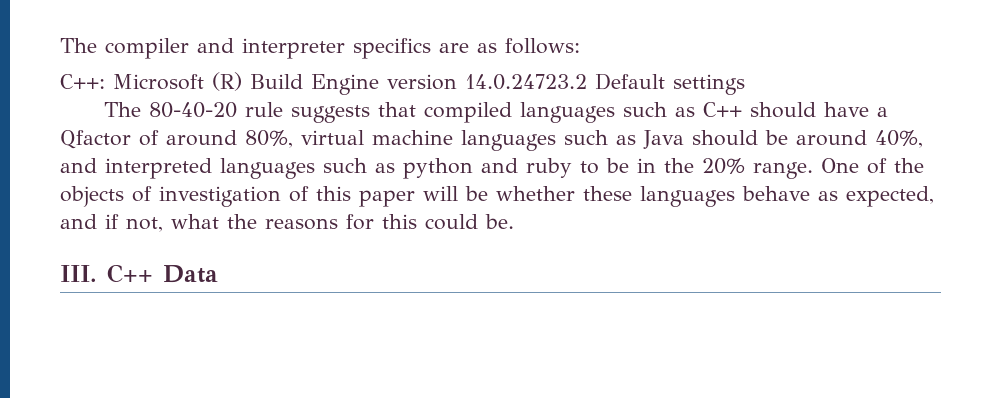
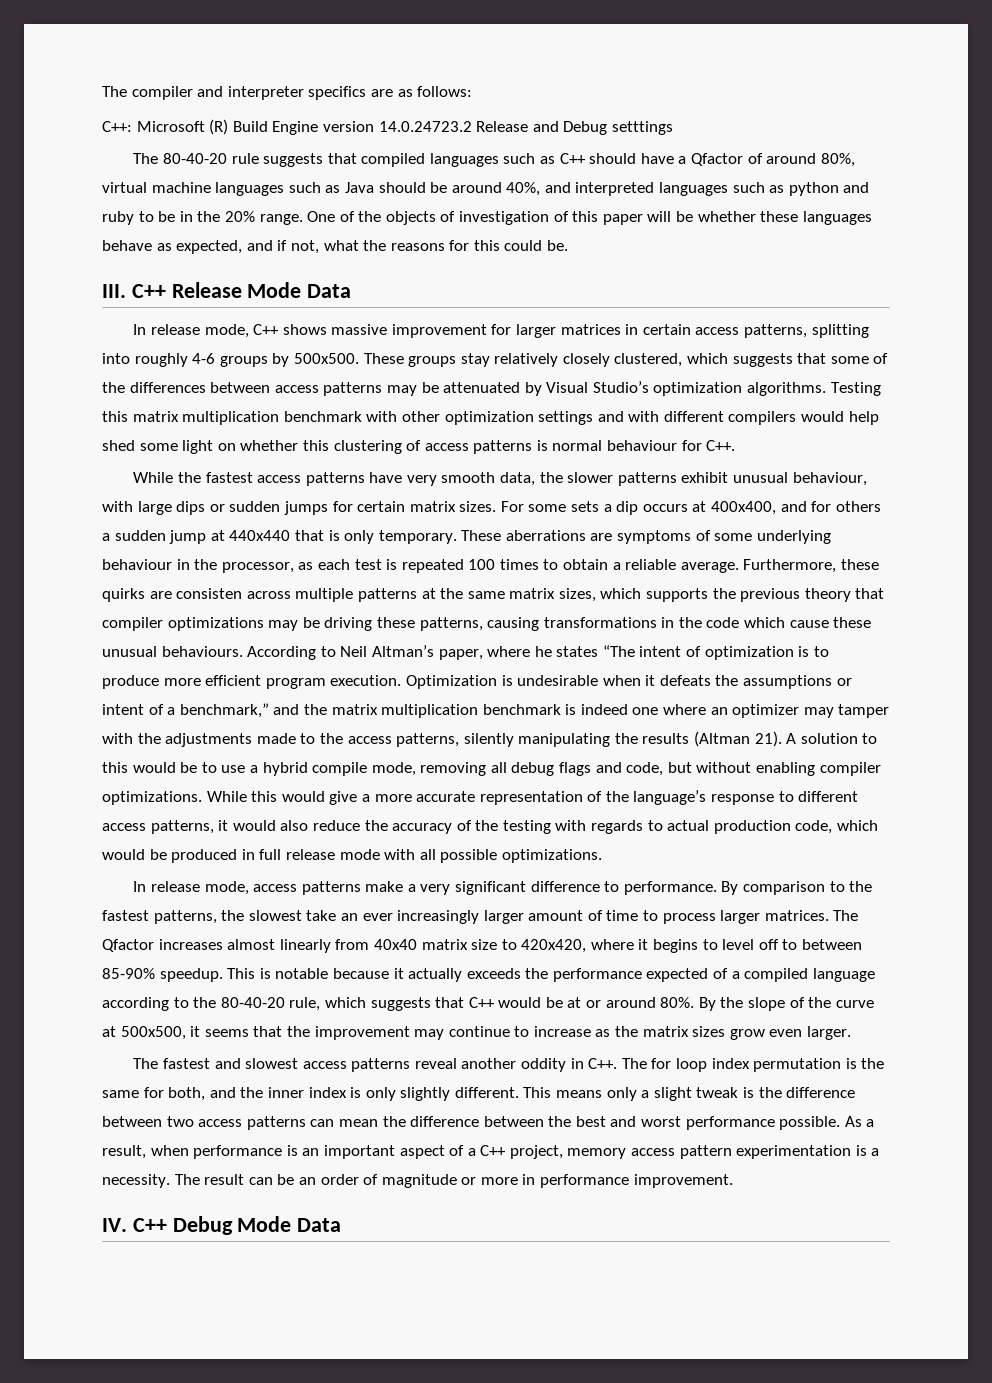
- C++: Microsoft (R) Build Engine version 14.0.24723.2 Default settings
+ C++: Microsoft (R) Build Engine version 14.0.24723.2 Release and Debug setttings
- III. C++ Data
+ III. C++ Release Mode Data
+ In release mode, C++ shows massive improvement for larger matrices in certain access patterns, splitting into roughly 4-6 groups by 500x500. These groups stay relatively closely clustered, which suggests that some of the differences between access patterns may be attenuated by Visual Studio’s optimization algorithms. Testing this matrix multiplication benchmark with other optimization settings and with different compilers would help shed some light on whether this clustering of access patterns is normal behaviour for C++.
+ While the fastest access patterns have very smooth data, the slower patterns exhibit unusual behaviour, with large dips or sudden jumps for certain matrix sizes. For some sets a dip occurs at 400x400, and for others a sudden jump at 440x440 that is only temporary. These aberrations are symptoms of some underlying behaviour in the processor, as each test is repeated 100 times to obtain a reliable average. Furthermore, these quirks are consisten across multiple patterns at the same matrix sizes, which supports the previous theory that compiler optimizations may be driving these patterns, causing transformations in the code which cause these unusual behaviours. According to Neil Altman’s paper, where he states “The intent of optimization is to produce more efficient program execution. Optimization is undesirable when it defeats the assumptions or intent of a benchmark,” and the matrix multiplication benchmark is indeed one where an optimizer may tamper with the adjustments made to the access patterns, silently manipulating the results (Altman 21). A solution to this would be to use a hybrid compile mode, removing all debug flags and code, but without enabling compiler optimizations. While this would give a more accurate representation of the language’s response to different access patterns, it would also reduce the accuracy of the testing with regards to actual production code, which would be produced in full release mode with all possible optimizations.
+ In release mode, access patterns make a very significant difference to performance. By comparison to the fastest patterns, the slowest take an ever increasingly larger amount of time to process larger matrices. The Qfactor increases almost linearly from 40x40 matrix size to 420x420, where it begins to level off to between 85-90% speedup. This is notable because it actually exceeds the performance expected of a compiled language according to the 80-40-20 rule, which suggests that C++ would be at or around 80%. By the slope of the curve at 500x500, it seems that the improvement may continue to increase as the matrix sizes grow even larger.
+ The fastest and slowest access patterns reveal another oddity in C++. The for loop index permutation is the same for both, and the inner index is only slightly different. This means only a slight tweak is the difference between two access patterns can mean the difference between the best and worst performance possible. As a result, when performance is an important aspect of a C++ project, memory access pattern experimentation is a necessity. The result can be an order of magnitude or more in performance improvement.
+ IV. C++ Debug Mode Data

